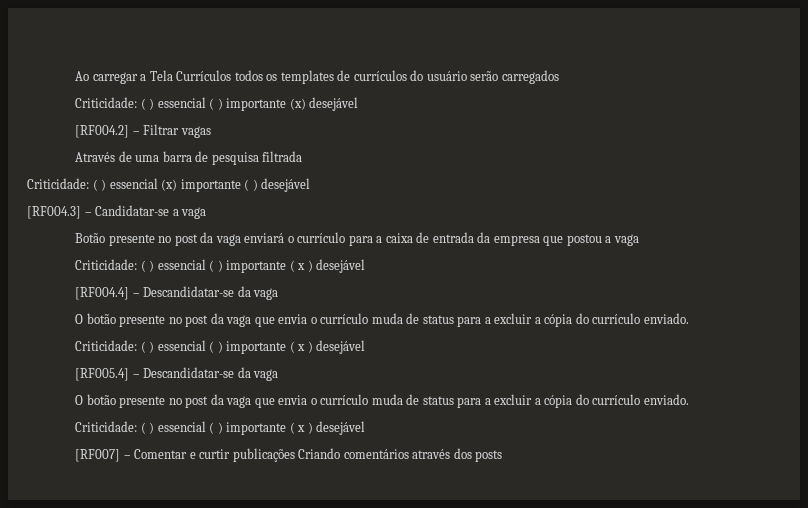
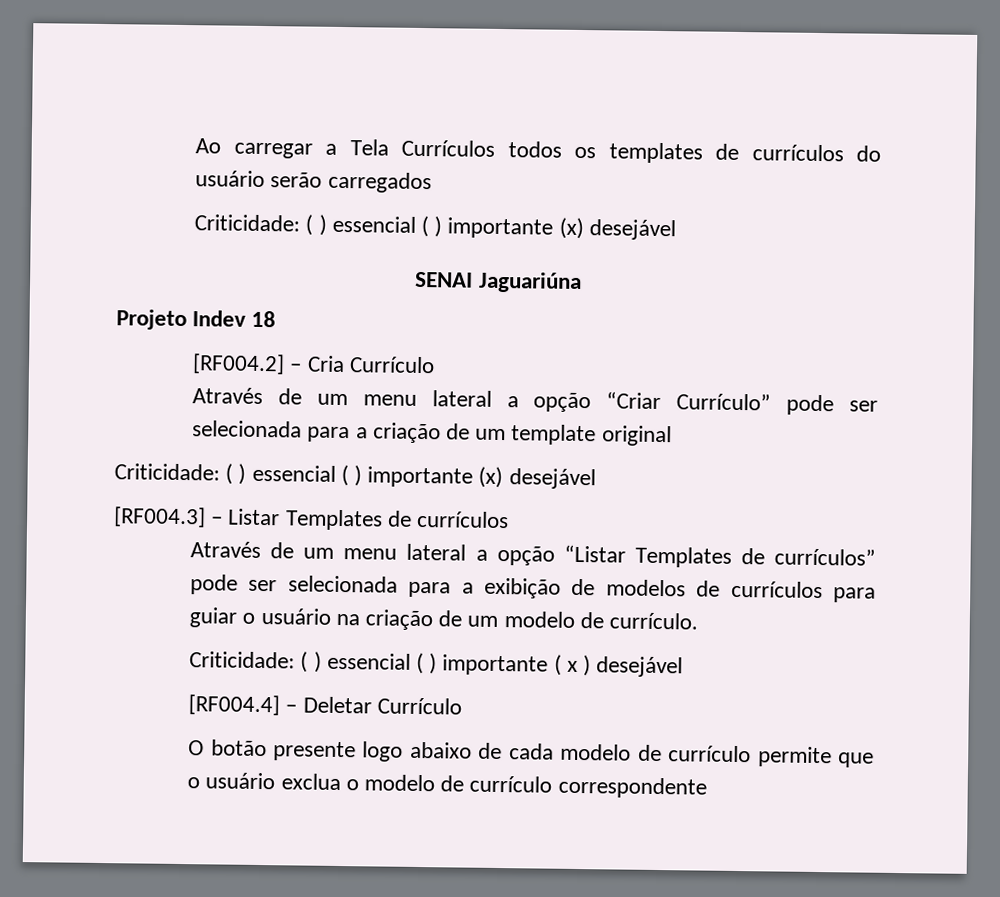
+ SENAI Jaguariúna
+ Projeto Indev 18
- [RF004.2] – Filtrar vagas
- Através de uma barra de pesquisa filtrada
- Criticidade: ( ) essencial (x) importante ( ) desejável
+ [RF004.2] – Cria Currículo
+ Através de um menu lateral a opção “Criar Currículo” pode ser selecionada para a criação de um template original
+ Criticidade: ( ) essencial ( ) importante (x) desejável
- [RF004.3] – Candidatar-se a vaga
- Botão presente no post da vaga enviará o currículo para a caixa de entrada da empresa que postou a vaga
+ [RF004.3] – Listar Templates de currículos
+ Através de um menu lateral a opção “Listar Templates de currículos” pode ser selecionada para a exibição de modelos de currículos para guiar o usuário na criação de um modelo de currículo.
- [RF004.4] – Descandidatar-se da vaga
- O botão presente no post da vaga que envia o currículo muda de status para a excluir a cópia do currículo enviado.
- Criticidade: ( ) essencial ( ) importante ( x ) desejável
- [RF005.4] – Descandidatar-se da vaga
- O botão presente no post da vaga que envia o currículo muda de status para a excluir a cópia do currículo enviado.
- Criticidade: ( ) essencial ( ) importante ( x ) desejável
- [RF007] – Comentar e curtir publicações Criando comentários através dos posts
+ [RF004.4] – Deletar Currículo
+ O botão presente logo abaixo de cada modelo de currículo permite que o usuário exclua o modelo de currículo correspondente

